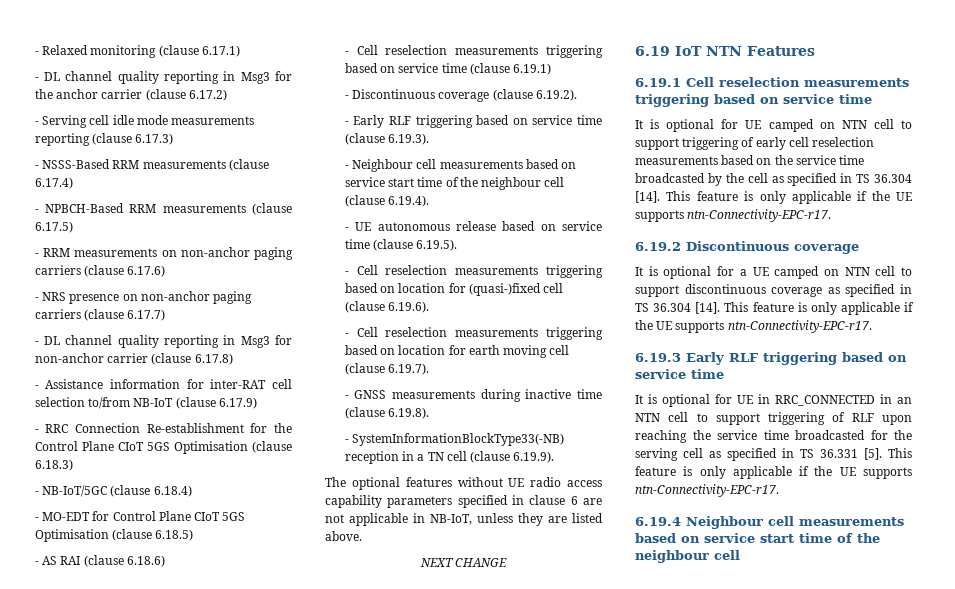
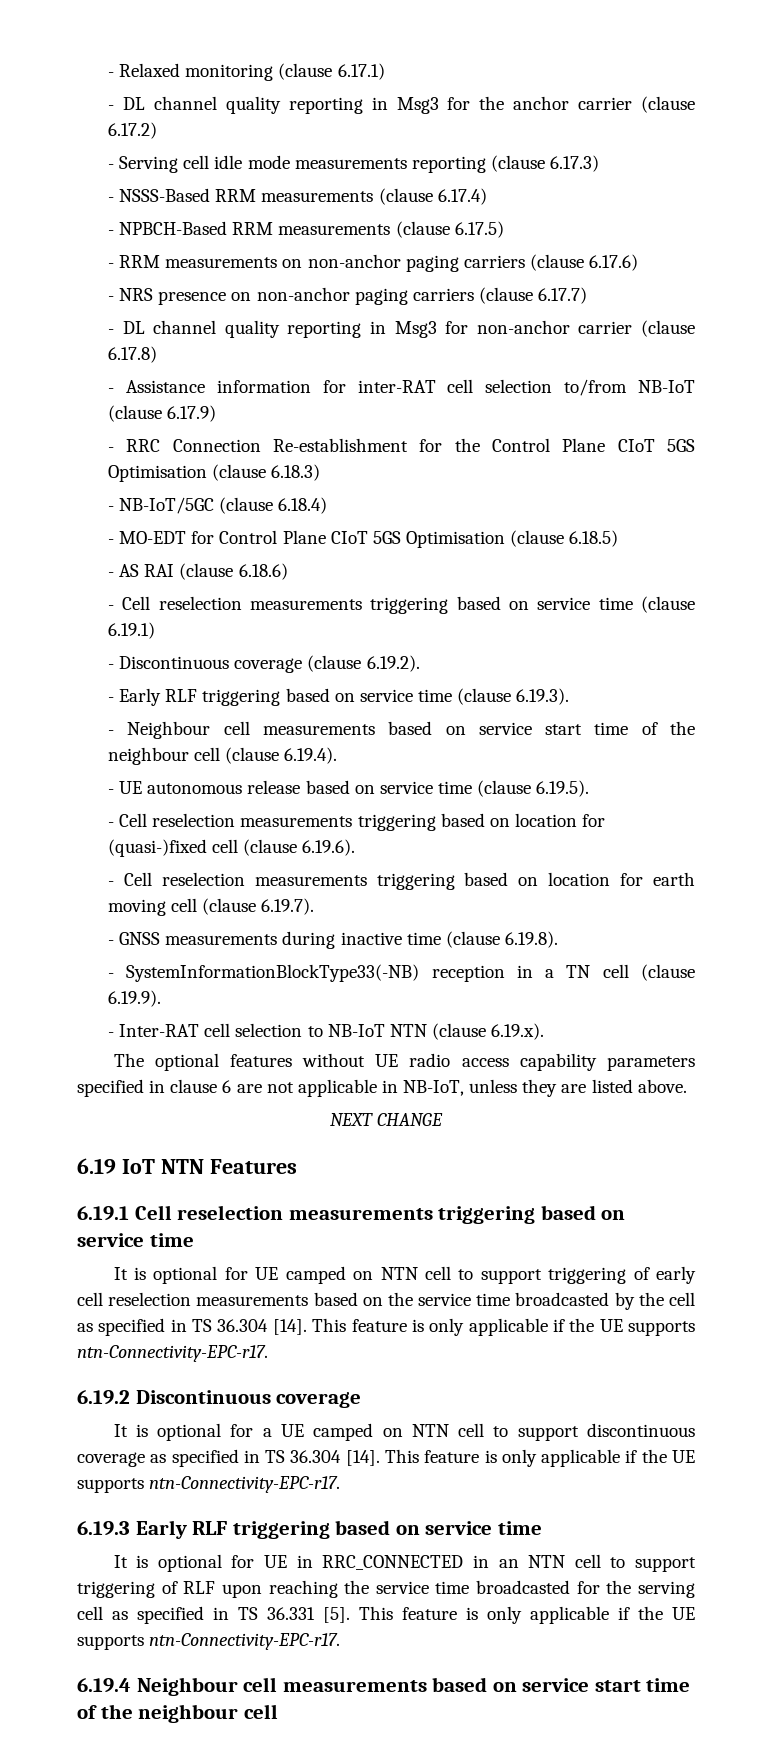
+ - Inter-RAT cell selection to NB-IoT NTN (clause 6.19.x).

